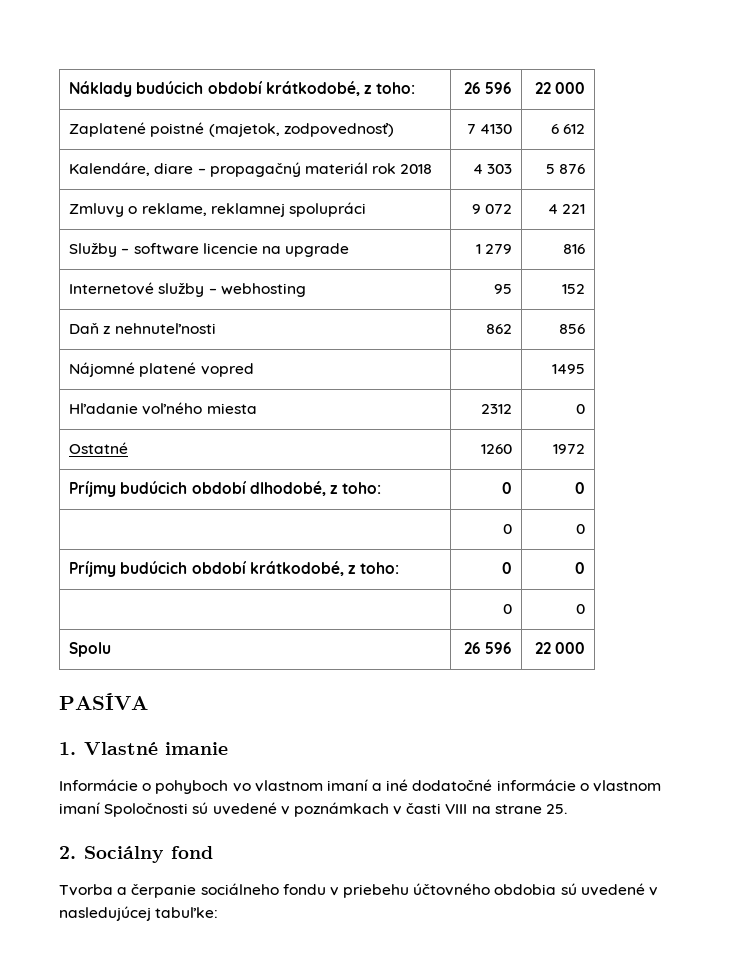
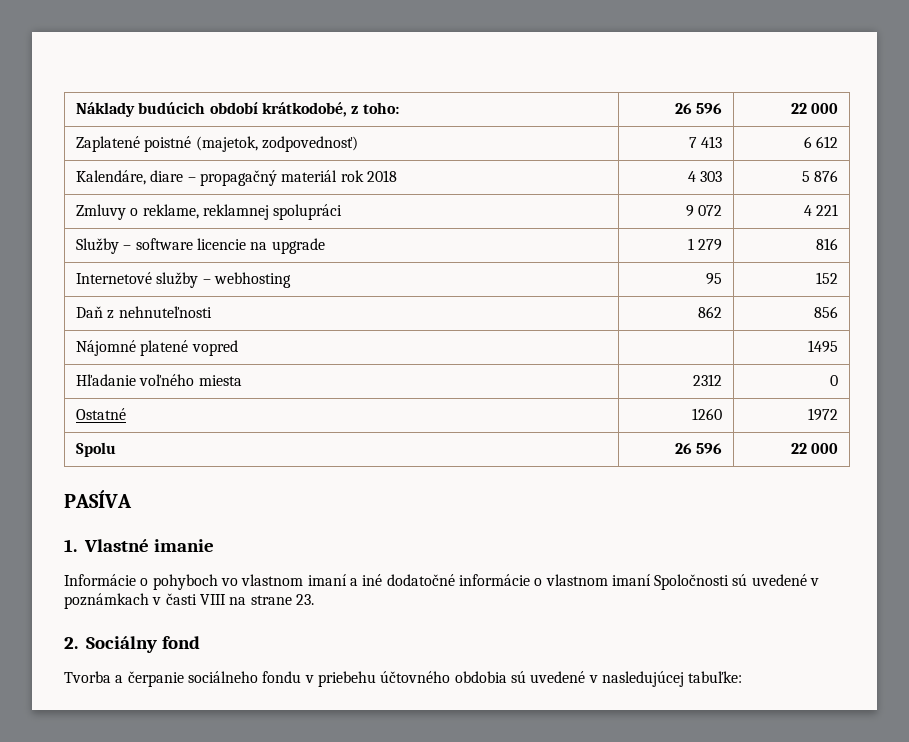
- Zaplatené poistné (majetok, zodpovednosť) | 7 4130 | 6 612
+ Zaplatené poistné (majetok, zodpovednosť) | 7 413 | 6 612
- Príjmy budúcich období dlhodobé, z toho: | 0 | 0
- | 0 | 0
- Príjmy budúcich období krátkodobé, z toho: | 0 | 0
- | 0 | 0
- Informácie o pohyboch vo vlastnom imaní a iné dodatočné informácie o vlastnom imaní Spoločnosti sú uvedené v poznámkach v časti VIII na strane 25.
+ Informácie o pohyboch vo vlastnom imaní a iné dodatočné informácie o vlastnom imaní Spoločnosti sú uvedené v poznámkach v časti VIII na strane 23.

